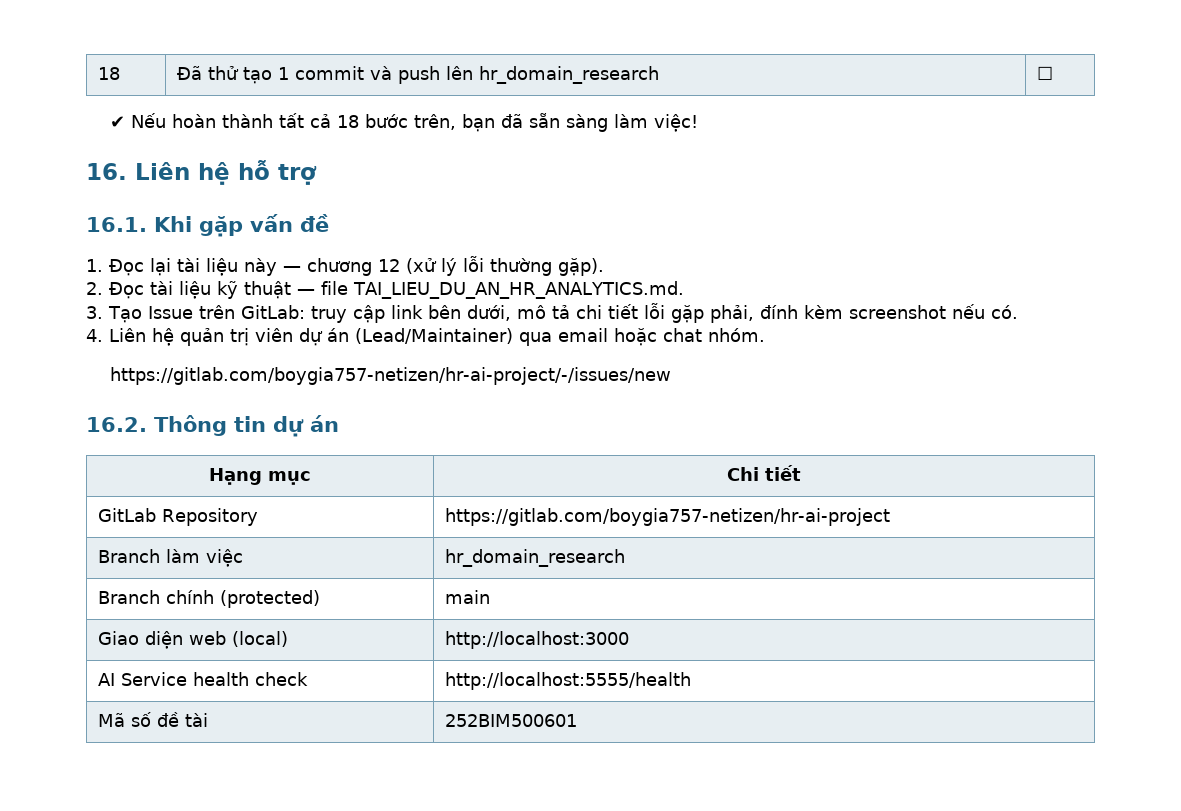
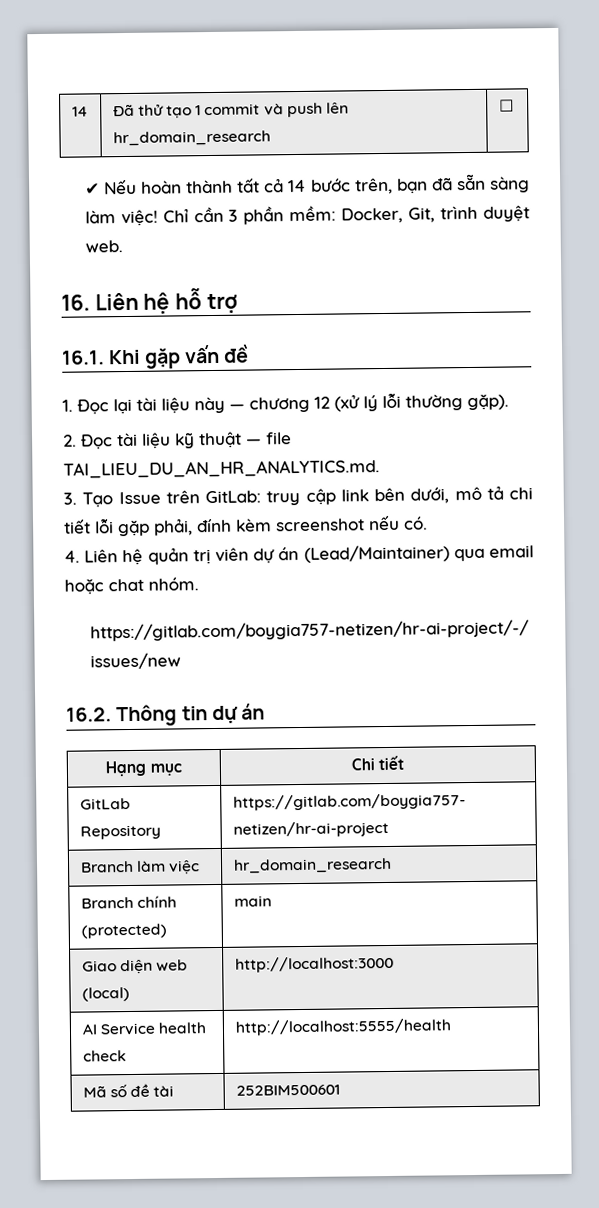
- 18 | Đã thử tạo 1 commit và push lên hr_domain_research | ☐
+ 14 | Đã thử tạo 1 commit và push lên hr_domain_research | ☐
- ✔ Nếu hoàn thành tất cả 18 bước trên, bạn đã sẵn sàng làm việc!
+ ✔ Nếu hoàn thành tất cả 14 bước trên, bạn đã sẵn sàng làm việc! Chỉ cần 3 phần mềm: Docker, Git, trình duyệt web.

